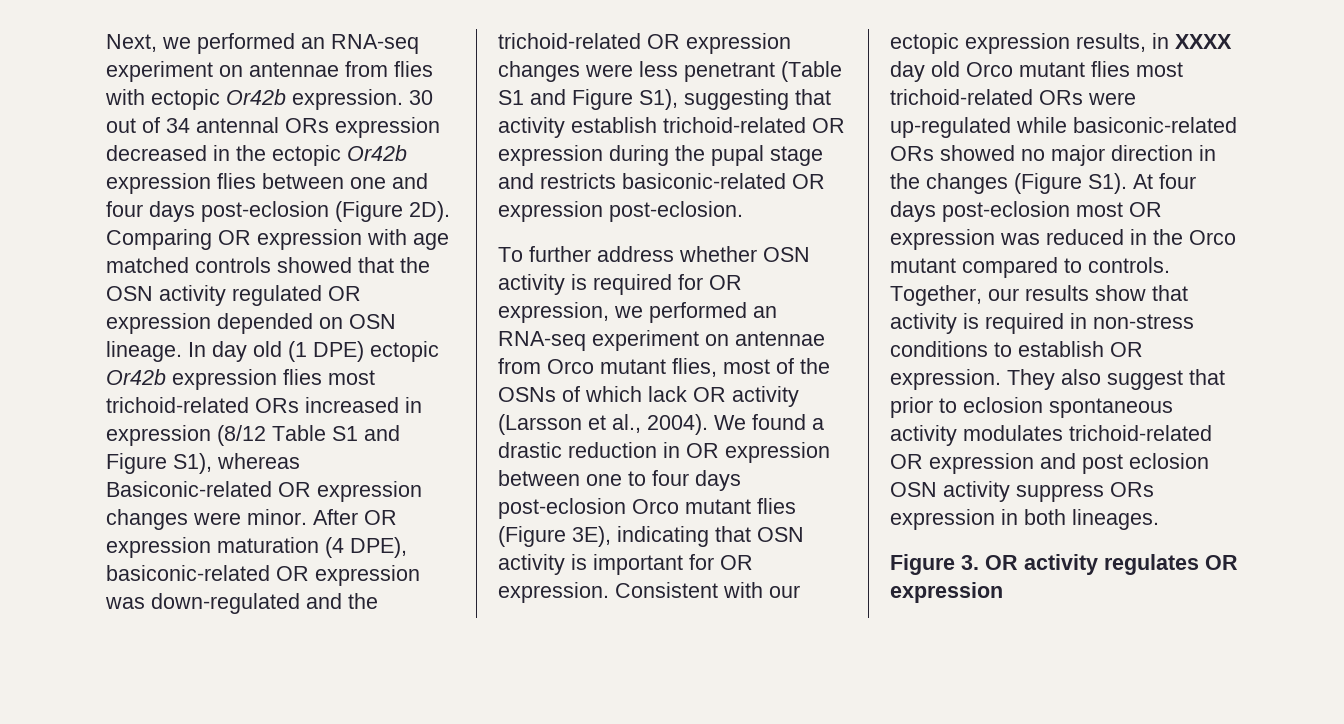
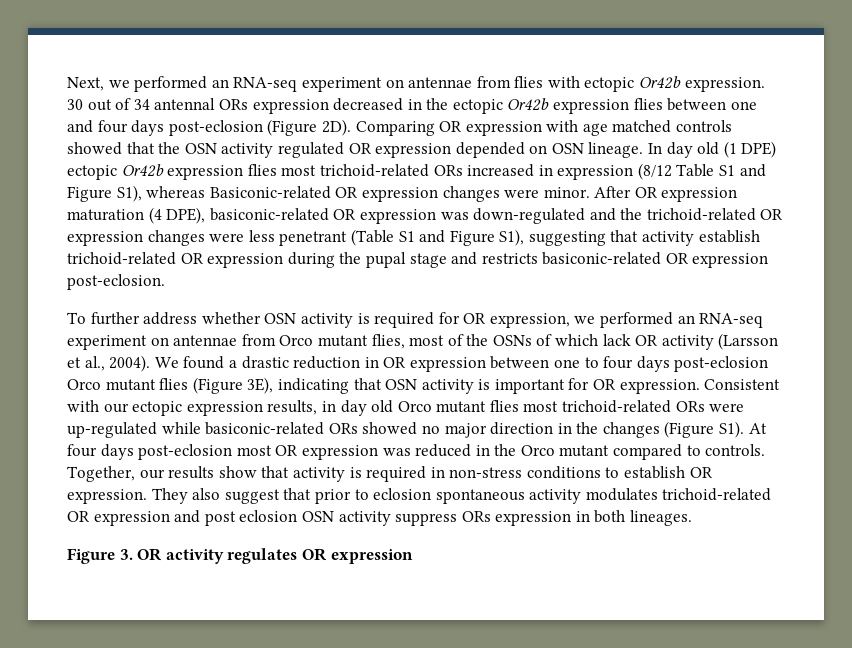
- Consistent with our ectopic expression results, in XXXX day old Orco mutant flies most trichoid-related ORs were up-regulated while basiconic-related ORs showed no major direction in the changes (Figure S1). At four days post-eclosion most OR expression was reduced in the Orco mutant compared to controls.
+ Consistent with our ectopic expression results, in day old Orco mutant flies most trichoid-related ORs were up-regulated while basiconic-related ORs showed no major direction in the changes (Figure S1). At four days post-eclosion most OR expression was reduced in the Orco mutant compared to controls.

